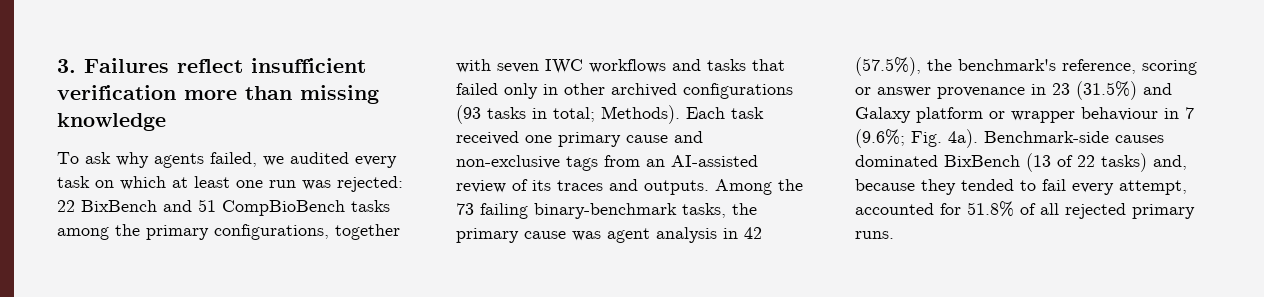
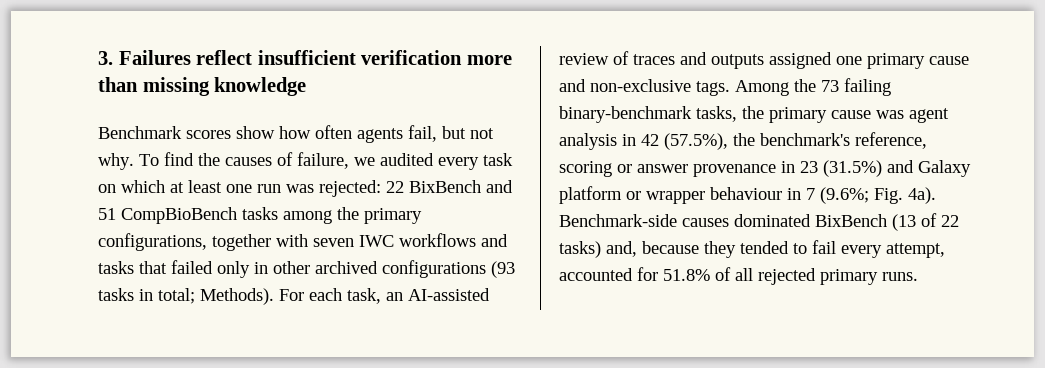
- To ask why agents failed, we audited every task on which at least one run was rejected: 22 BixBench and 51 CompBioBench tasks among the primary configurations, together with seven IWC workflows and tasks that failed only in other archived configurations (93 tasks in total; Methods).
+ Benchmark scores show how often agents fail, but not why. To find the causes of failure, we audited every task on which at least one run was rejected: 22 BixBench and 51 CompBioBench tasks among the primary configurations, together with seven IWC workflows and tasks that failed only in other archived configurations (93 tasks in total; Methods).
- Each task received one primary cause and non-exclusive tags from an AI-assisted review of its traces and outputs.
+ For each task, an AI-assisted review of traces and outputs assigned one primary cause and non-exclusive tags.

